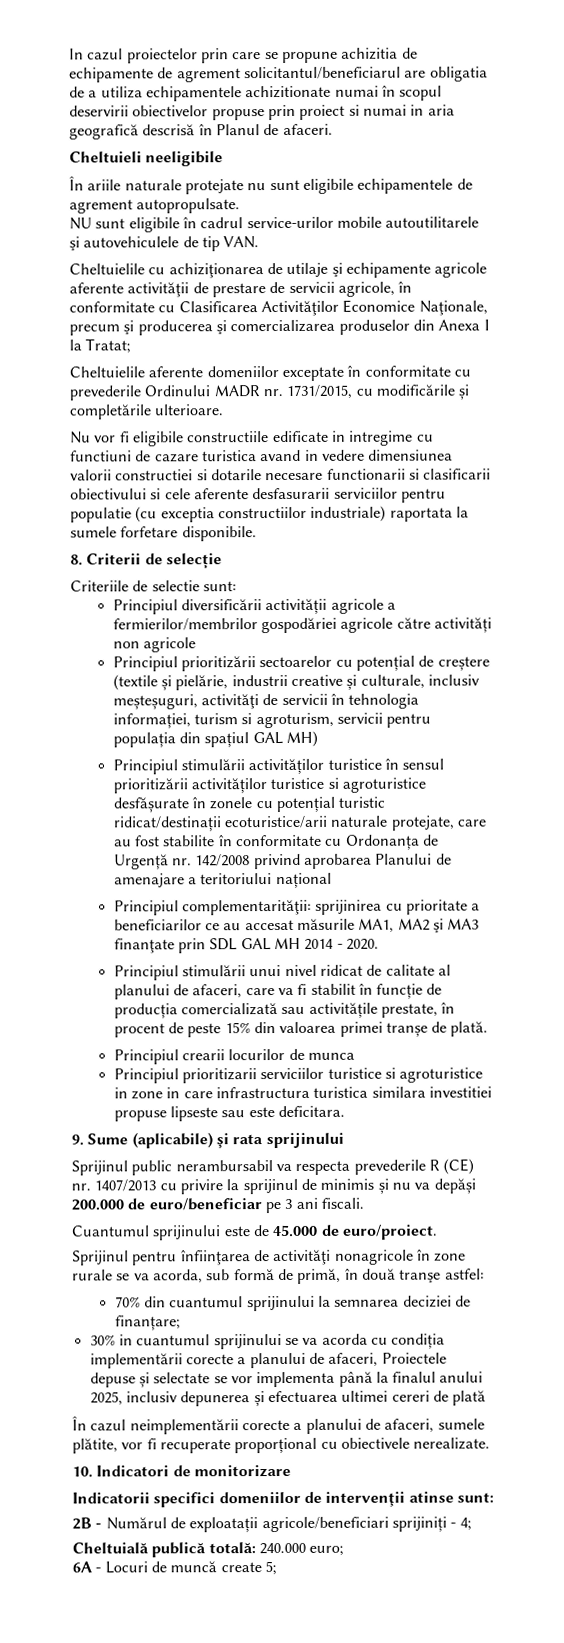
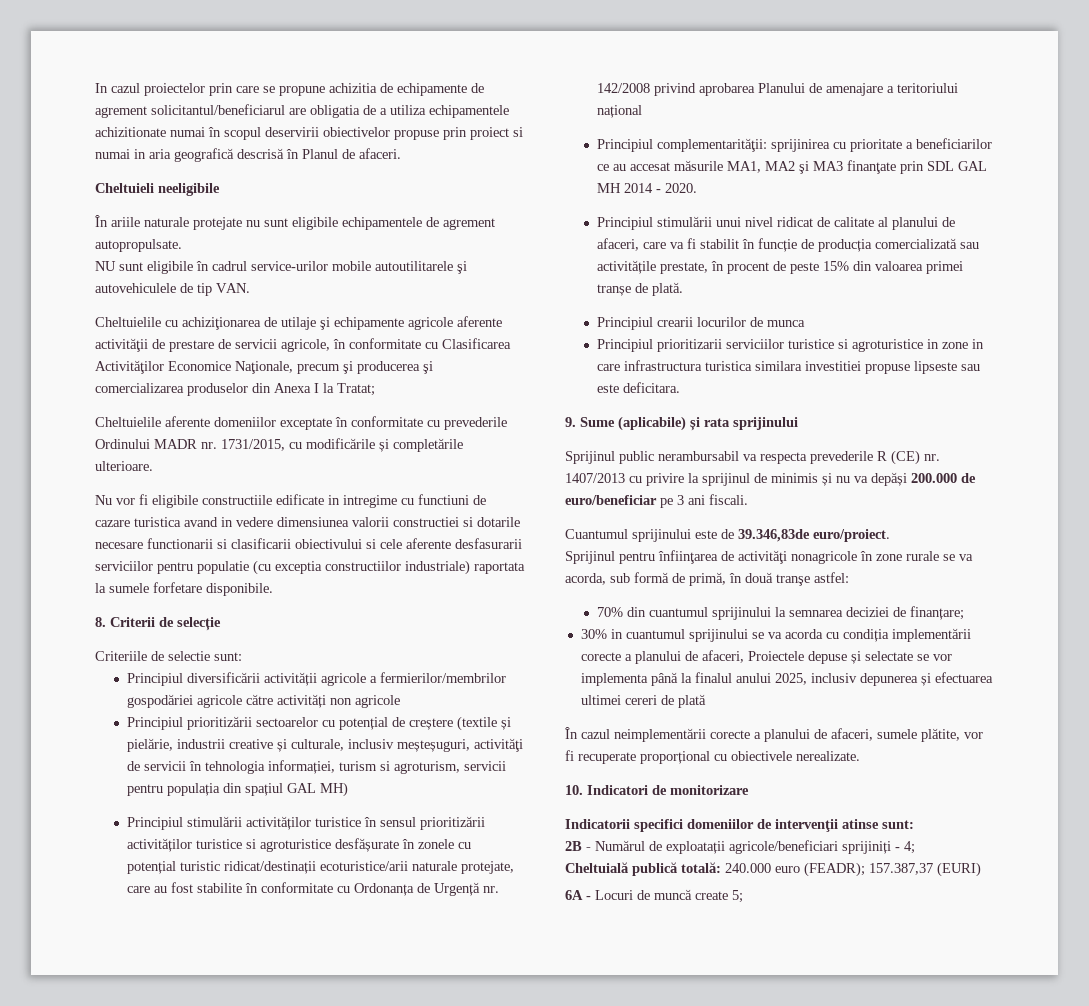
- Cuantumul sprijinului este de 45.000 de euro/proiect.
+ Cuantumul sprijinului este de 39.346,83de euro/proiect.
- Cheltuială publică totală: 240.000 euro;
+ Cheltuială publică totală: 240.000 euro (FEADR); 157.387,37 (EURI)

